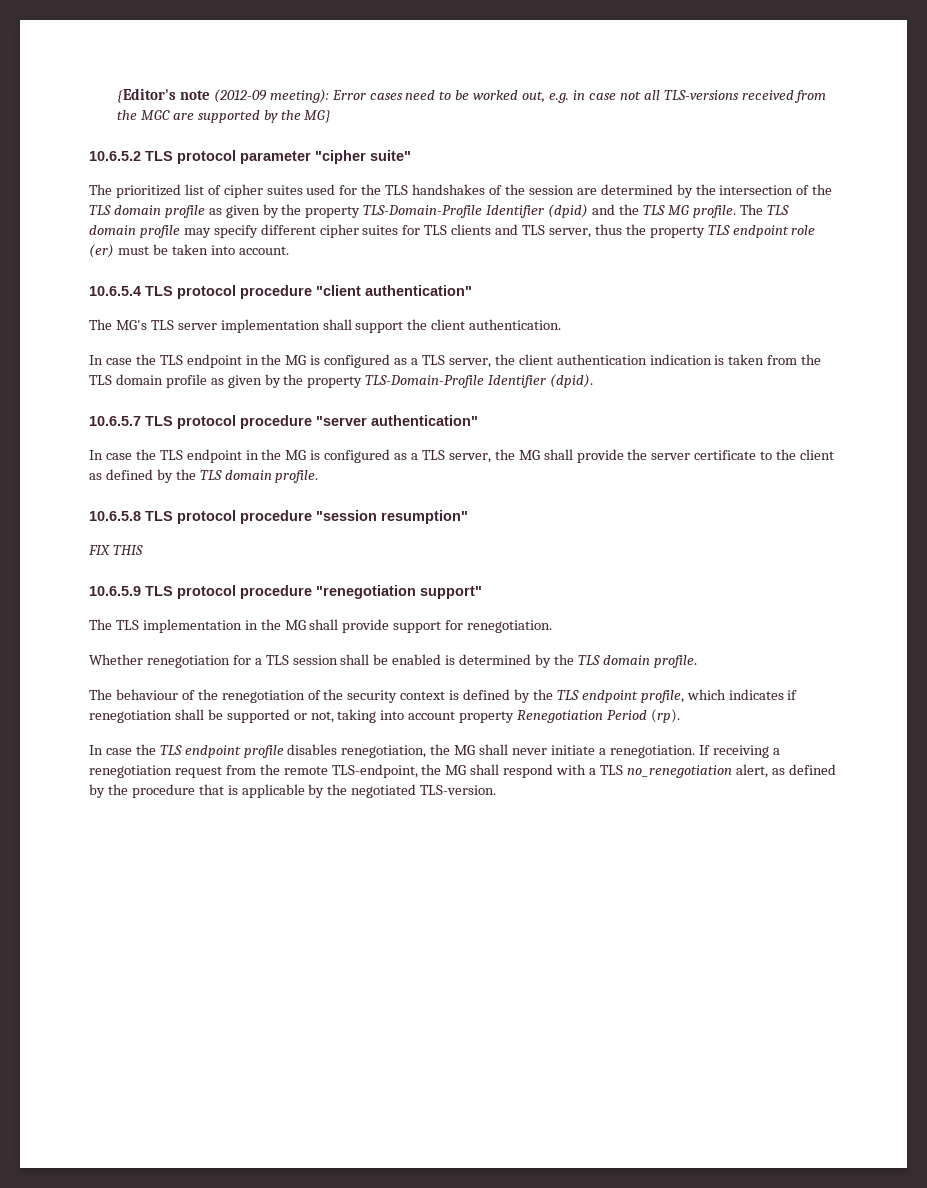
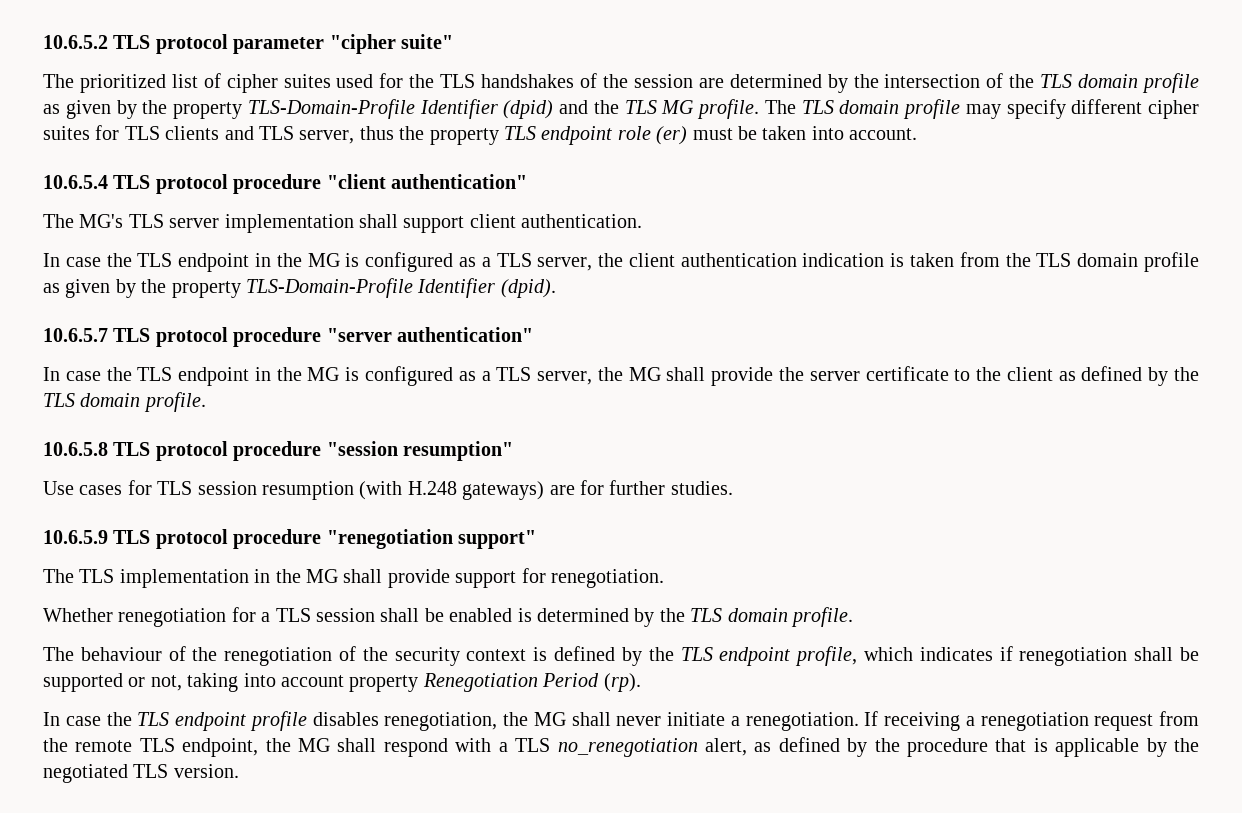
- {Editor's note (2012-09 meeting): Error cases need to be worked out, e.g. in case not all TLS-versions received from the MGC are supported by the MG}
- The MG's TLS server implementation shall support the client authentication.
+ The MG's TLS server implementation shall support client authentication.
- FIX THIS
+ Use cases for TLS session resumption (with H.248 gateways) are for further studies.
- If receiving a renegotiation request from the remote TLS-endpoint, the MG shall respond with a TLS no_renegotiation alert, as defined by the procedure that is applicable by the negotiated TLS-version.
+ If receiving a renegotiation request from the remote TLS endpoint, the MG shall respond with a TLS no_renegotiation alert, as defined by the procedure that is applicable by the negotiated TLS version.

